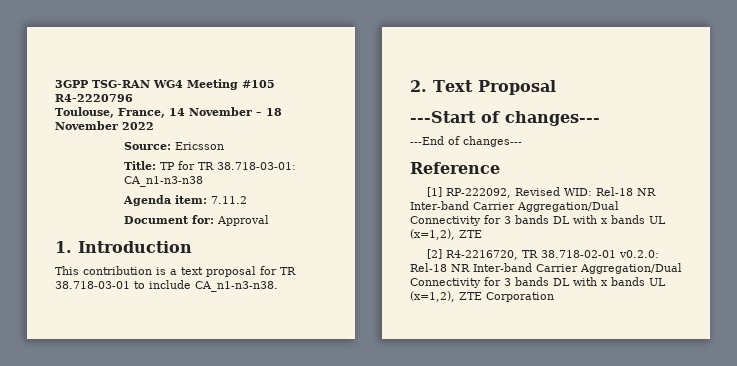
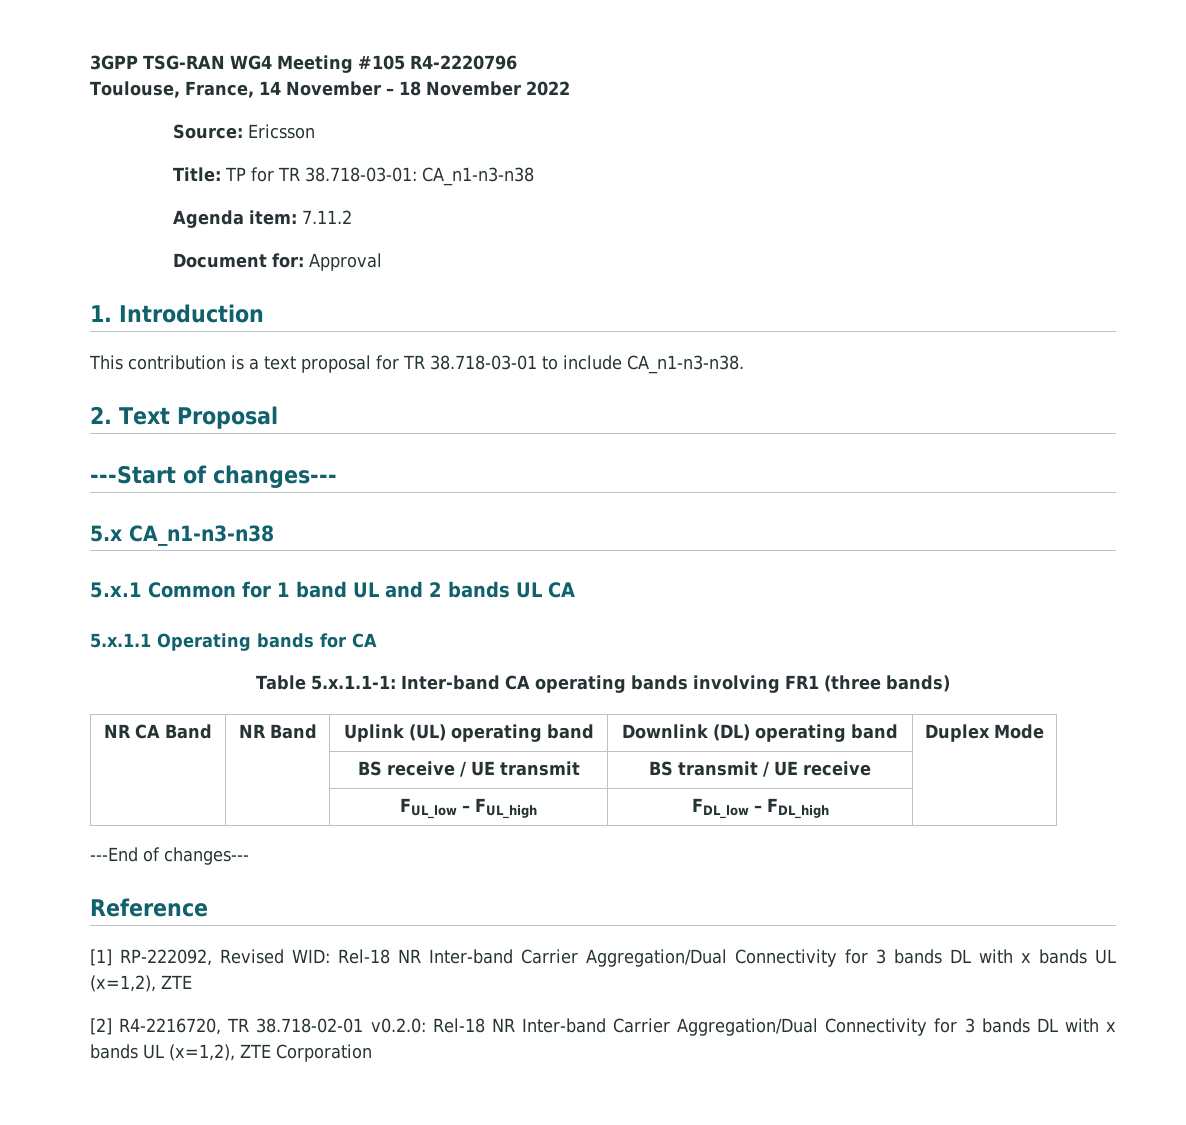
+ 5.x CA_n1-n3-n38
+ 5.x.1 Common for 1 band UL and 2 bands UL CA
+ 5.x.1.1 Operating bands for CA
+ Table 5.x.1.1-1: Inter-band CA operating bands involving FR1 (three bands)
+ NR CA Band | NR Band | Uplink (UL) operating band | Downlink (DL) operating band | Duplex Mode
+ | | BS receive / UE transmit | BS transmit / UE receive |
+ | | FUL_low – FUL_high | FDL_low – FDL_high |

